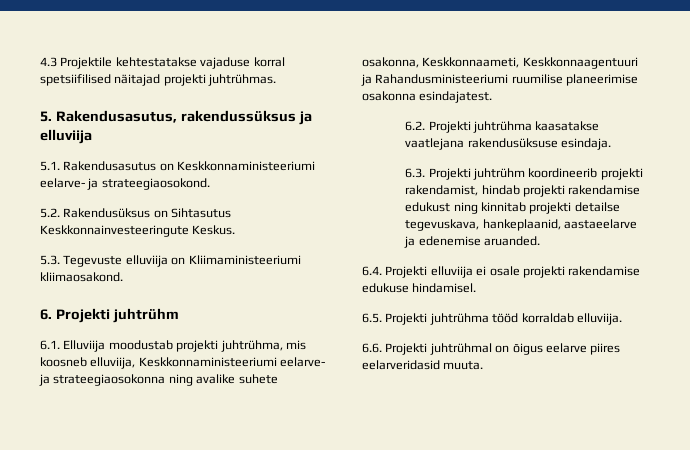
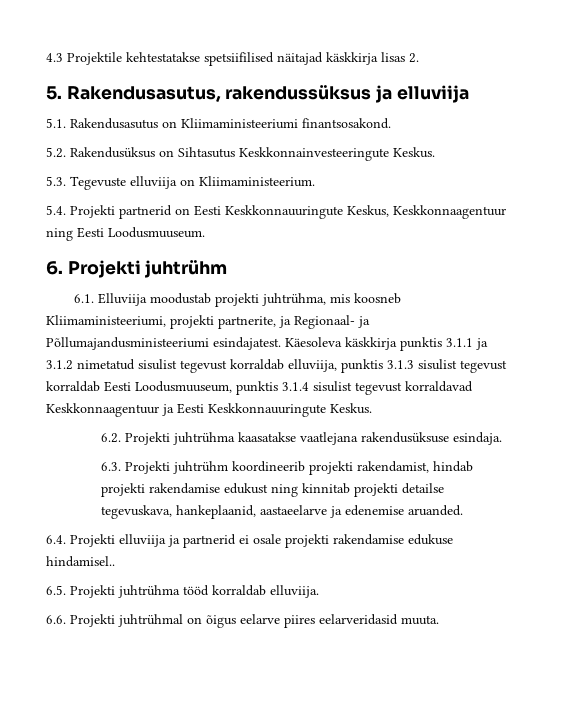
- 4.3 Projektile kehtestatakse vajaduse korral spetsiifilised näitajad projekti juhtrühmas.
+ 4.3 Projektile kehtestatakse spetsiifilised näitajad käskkirja lisas 2.
- 5.1. Rakendusasutus on Keskkonnaministeeriumi eelarve- ja strateegiaosokond.
+ 5.1. Rakendusasutus on Kliimaministeeriumi finantsosakond.
- 5.3. Tegevuste elluviija on Kliimaministeeriumi kliimaosakond.
+ 5.3. Tegevuste elluviija on Kliimaministeerium.
+ 5.4. Projekti partnerid on Eesti Keskkonnauuringute Keskus, Keskkonnaagentuur ning Eesti Loodusmuuseum.
- 6.1. Elluviija moodustab projekti juhtrühma, mis koosneb elluviija, Keskkonnaministeeriumi eelarve- ja strateegiaosokonna ning avalike suhete osakonna, Keskkonnaameti, Keskkonnaagentuuri ja Rahandusministeeriumi ruumilise planeerimise osakonna esindajatest.
+ 6.1. Elluviija moodustab projekti juhtrühma, mis koosneb Kliimaministeeriumi, projekti partnerite, ja Regionaal- ja Põllumajandusministeeriumi esindajatest. Käesoleva käskkirja punktis 3.1.1 ja 3.1.2 nimetatud sisulist tegevust korraldab elluviija, punktis 3.1.3 sisulist tegevust korraldab Eesti Loodusmuuseum, punktis 3.1.4 sisulist tegevust korraldavad Keskkonnaagentuur ja Eesti Keskkonnauuringute Keskus.
- 6.4. Projekti elluviija ei osale projekti rakendamise edukuse hindamisel.
+ 6.4. Projekti elluviija ja partnerid ei osale projekti rakendamise edukuse hindamisel..

